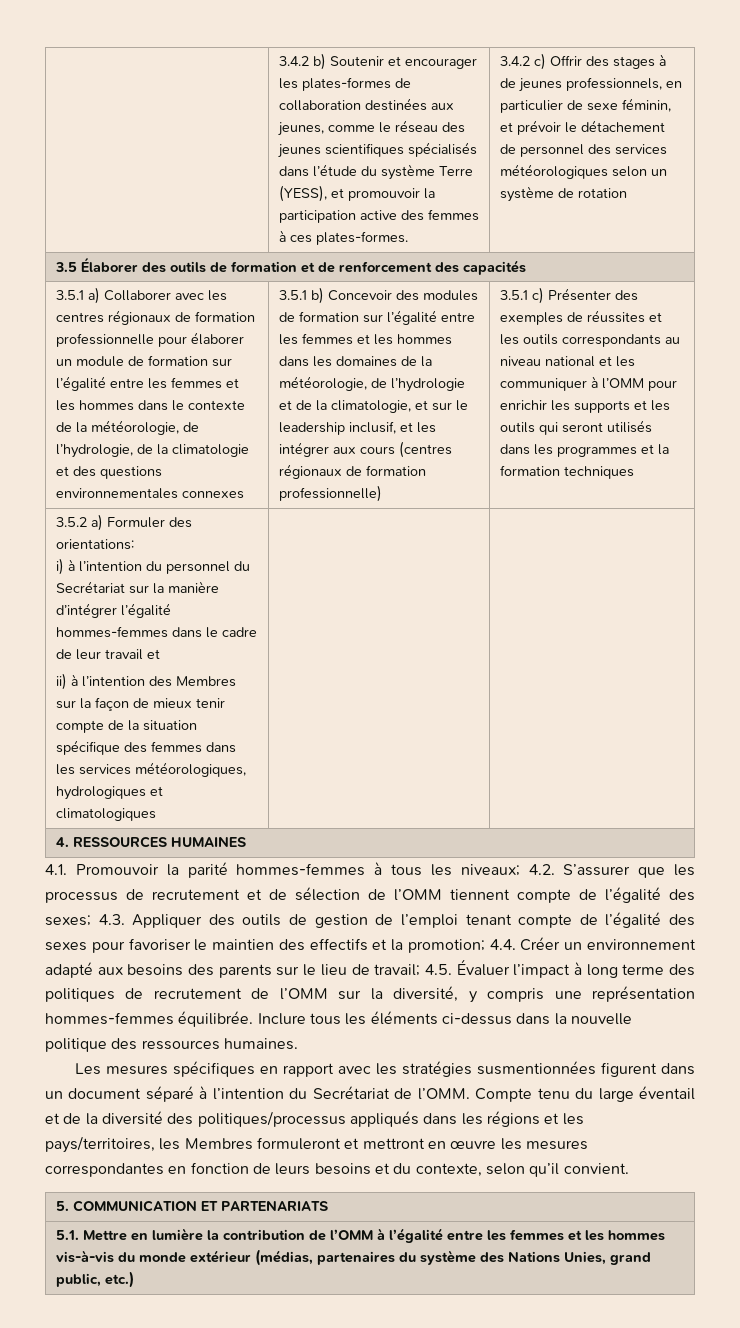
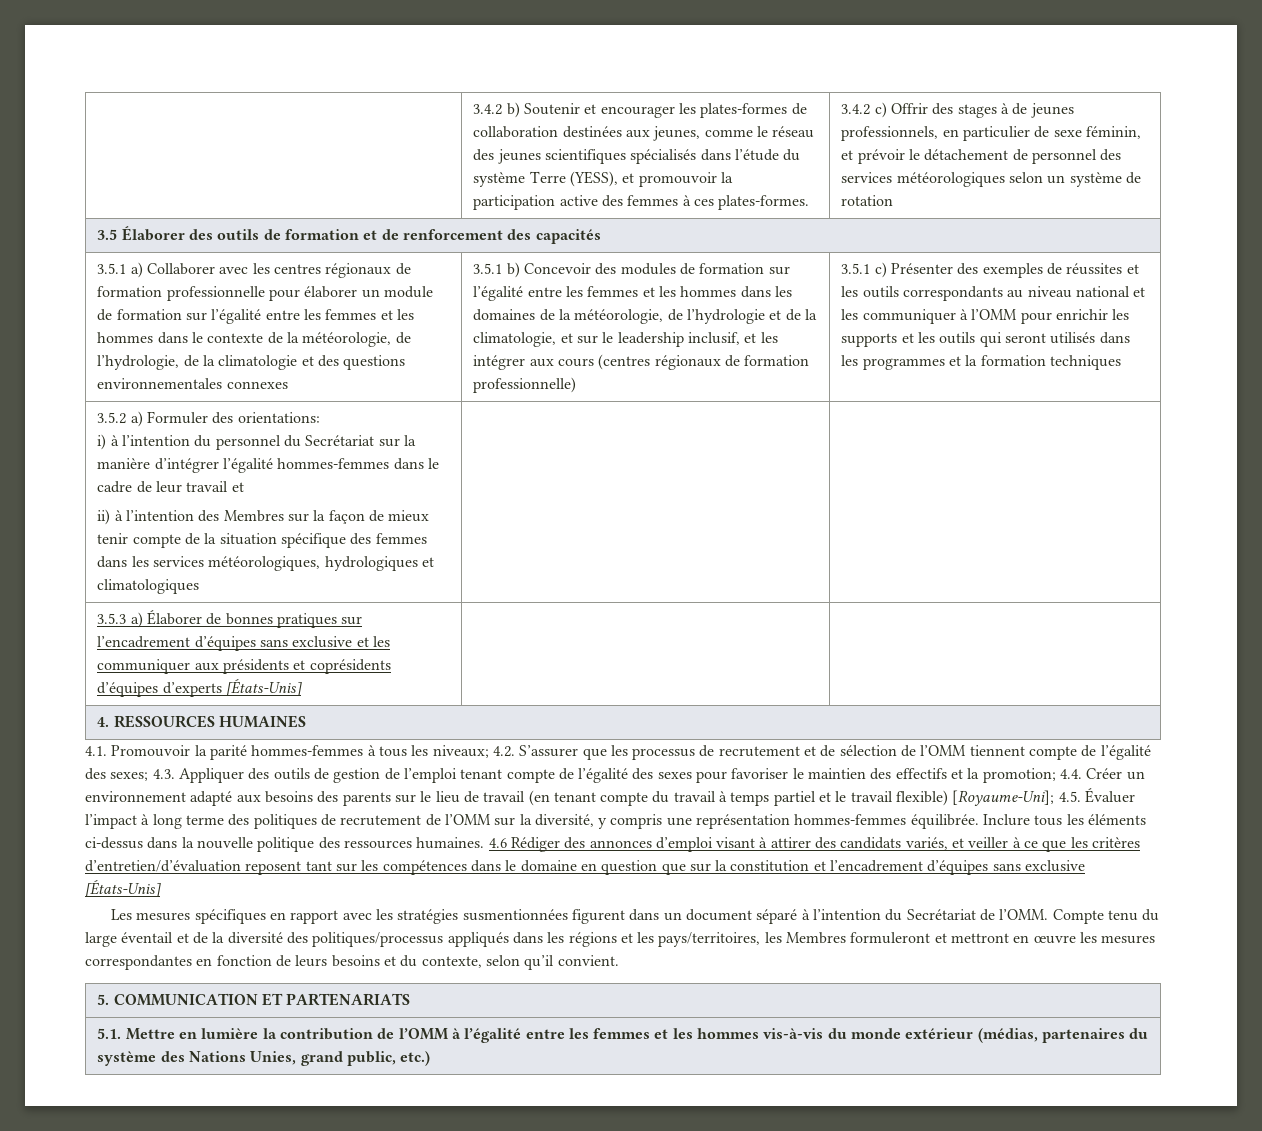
+ 3.5.3 a) Élaborer de bonnes pratiques sur l’encadrement d’équipes sans exclusive et les communiquer aux présidents et coprésidents d’équipes d’experts [États-Unis] | |
- 4.4. Créer un environnement adapté aux besoins des parents sur le lieu de travail;
+ 4.4. Créer un environnement adapté aux besoins des parents sur le lieu de travail (en tenant compte du travail à temps partiel et le travail flexible) [Royaume-Uni];
+ 4.6 Rédiger des annonces d’emploi visant à attirer des candidats variés, et veiller à ce que les critères d’entretien/d’évaluation reposent tant sur les compétences dans le domaine en question que sur la constitution et l’encadrement d’équipes sans exclusive [États-Unis]

